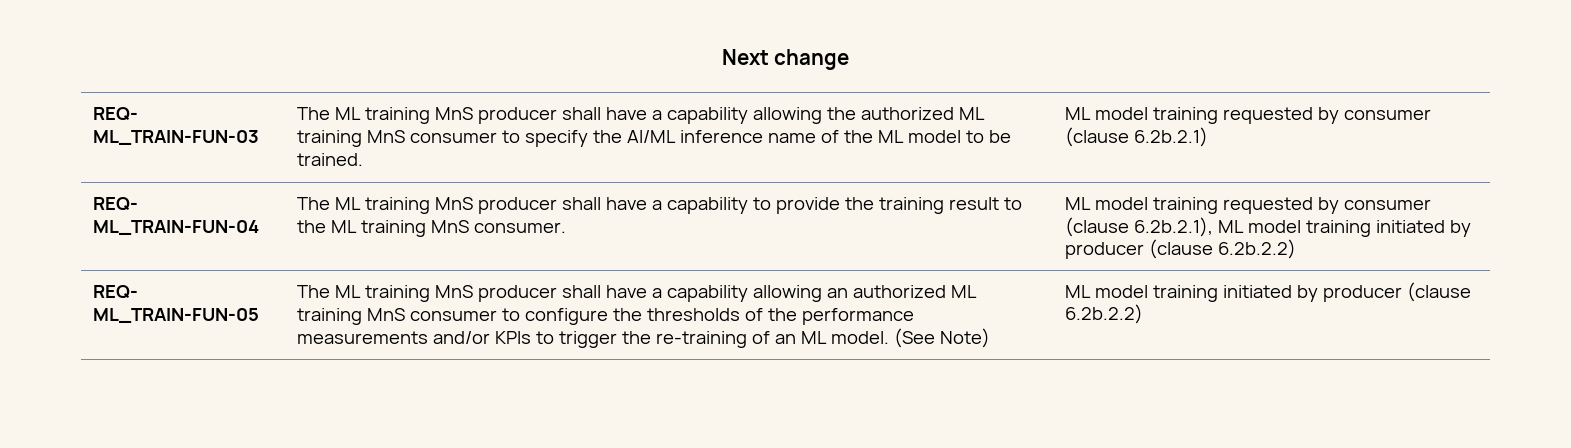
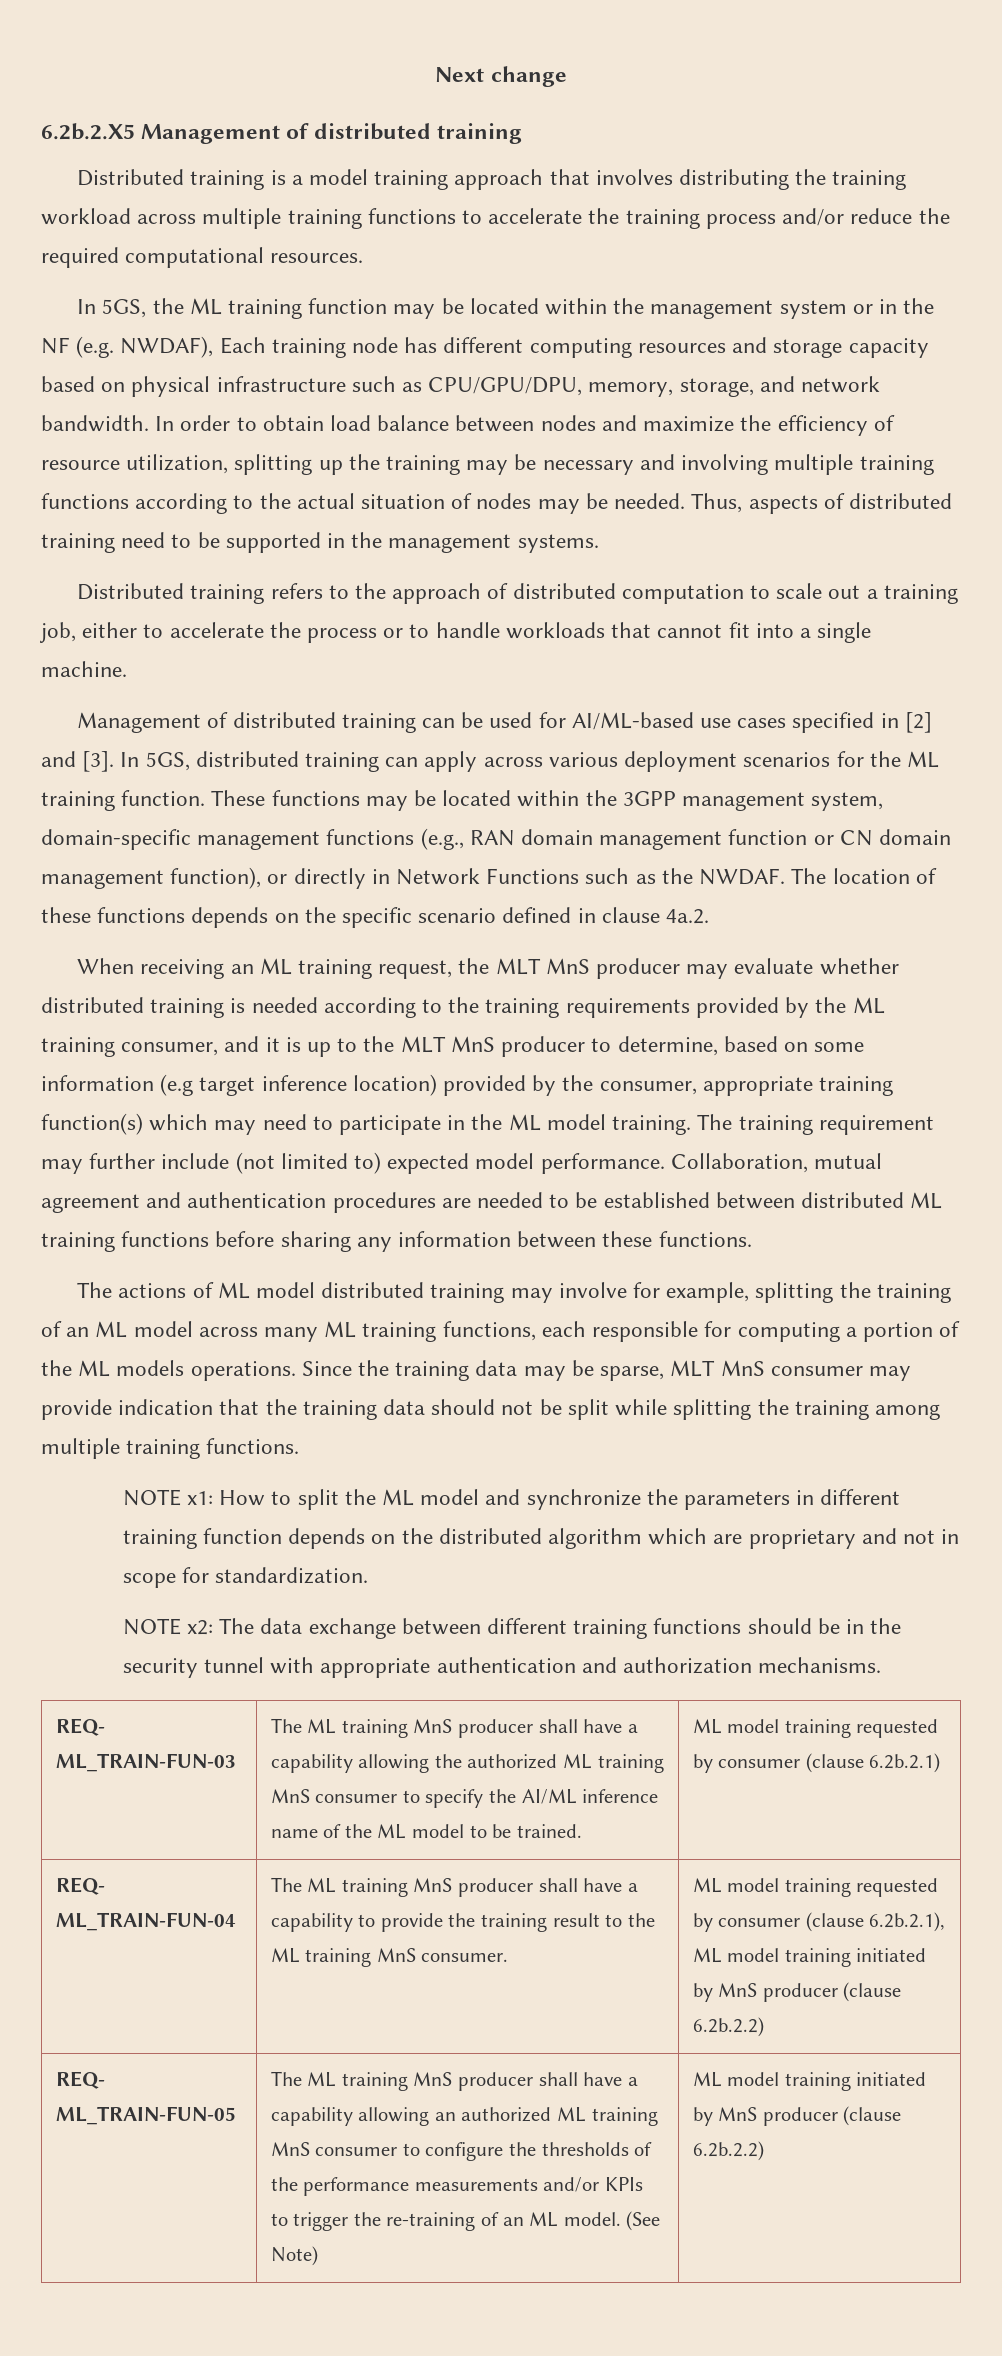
+ 6.2b.2.X5 Management of distributed training
+ Distributed training is a model training approach that involves distributing the training workload across multiple training functions to accelerate the training process and/or reduce the required computational resources.
+ In 5GS, the ML training function may be located within the management system or in the NF (e.g. NWDAF), Each training node has different computing resources and storage capacity based on physical infrastructure such as CPU/GPU/DPU, memory, storage, and network bandwidth. In order to obtain load balance between nodes and maximize the efficiency of resource utilization, splitting up the training may be necessary and involving multiple training functions according to the actual situation of nodes may be needed. Thus, aspects of distributed training need to be supported in the management systems.
+ Distributed training refers to the approach of distributed computation to scale out a training job, either to accelerate the process or to handle workloads that cannot fit into a single machine.
+ Management of distributed training can be used for AI/ML-based use cases specified in [2] and [3]. In 5GS, distributed training can apply across various deployment scenarios for the ML training function. These functions may be located within the 3GPP management system, domain-specific management functions (e.g., RAN domain management function or CN domain management function), or directly in Network Functions such as the NWDAF. The location of these functions depends on the specific scenario defined in clause 4a.2.
+ When receiving an ML training request, the MLT MnS producer may evaluate whether distributed training is needed according to the training requirements provided by the ML training consumer, and it is up to the MLT MnS producer to determine, based on some information (e.g target inference location) provided by the consumer, appropriate training function(s) which may need to participate in the ML model training. The training requirement may further include (not limited to) expected model performance. Collaboration, mutual agreement and authentication procedures are needed to be established between distributed ML training functions before sharing any information between these functions.
+ The actions of ML model distributed training may involve for example, splitting the training of an ML model across many ML training functions, each responsible for computing a portion of the ML models operations. Since the training data may be sparse, MLT MnS consumer may provide indication that the training data should not be split while splitting the training among multiple training functions.
+ NOTE x1: How to split the ML model and synchronize the parameters in different training function depends on the distributed algorithm which are proprietary and not in scope for standardization.
+ NOTE x2: The data exchange between different training functions should be in the security tunnel with appropriate authentication and authorization mechanisms.
- REQ- ML_TRAIN-FUN-04 | The ML training MnS producer shall have a capability to provide the training result to the ML training MnS consumer. | ML model training requested by consumer (clause 6.2b.2.1), ML model training initiated by producer (clause 6.2b.2.2)
+ REQ- ML_TRAIN-FUN-04 | The ML training MnS producer shall have a capability to provide the training result to the ML training MnS consumer. | ML model training requested by consumer (clause 6.2b.2.1), ML model training initiated by MnS producer (clause 6.2b.2.2)
- (See Note) | ML model training initiated by producer (clause 6.2b.2.2)
+ (See Note) | ML model training initiated by MnS producer (clause 6.2b.2.2)

